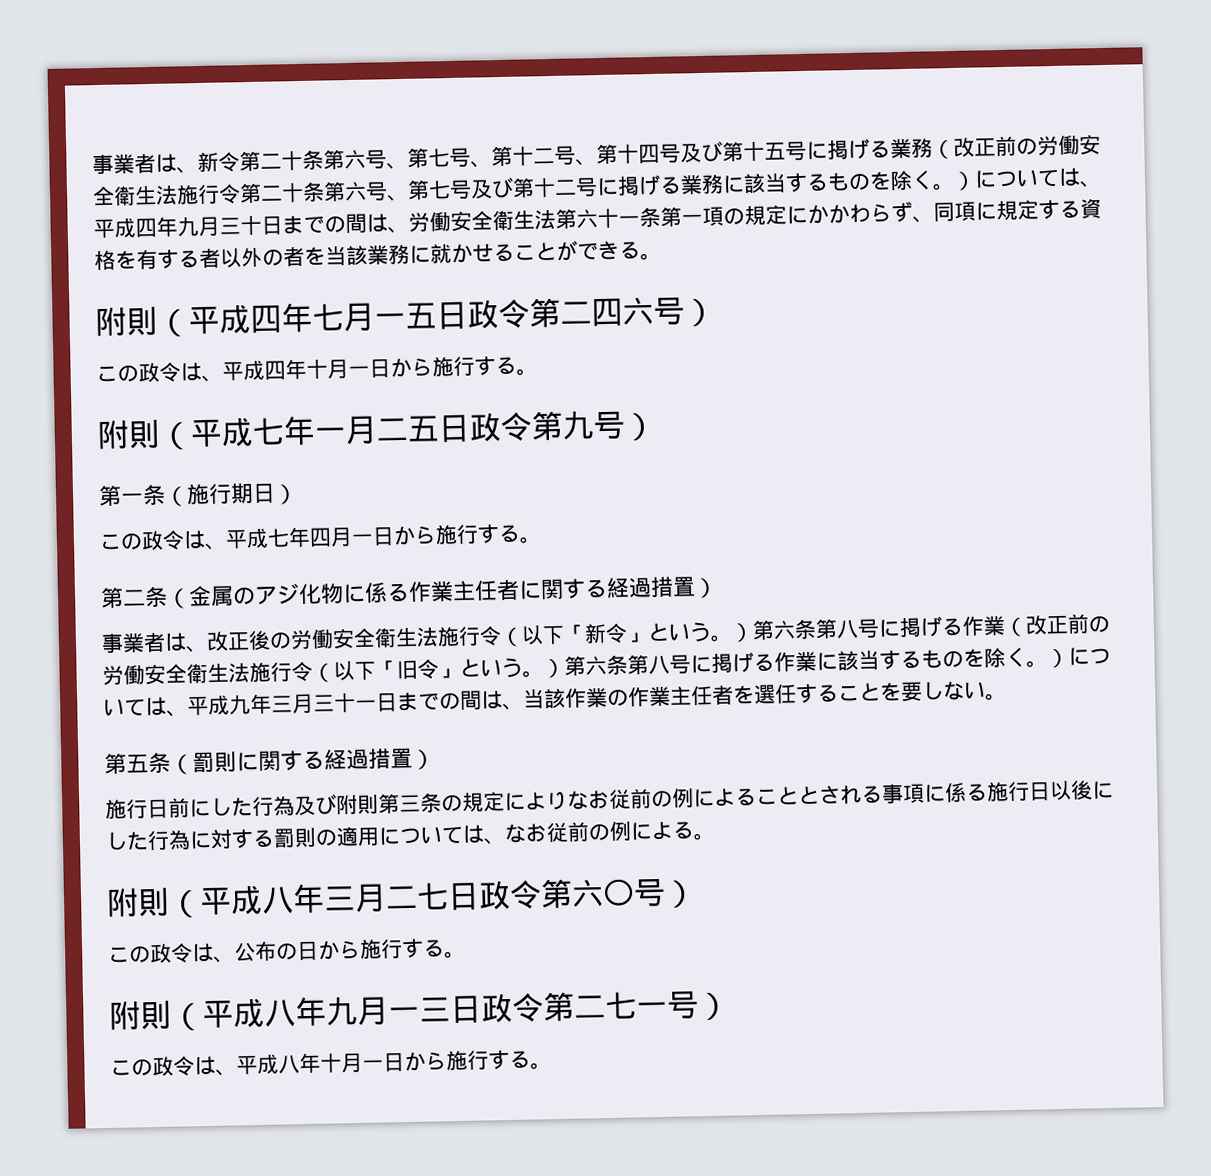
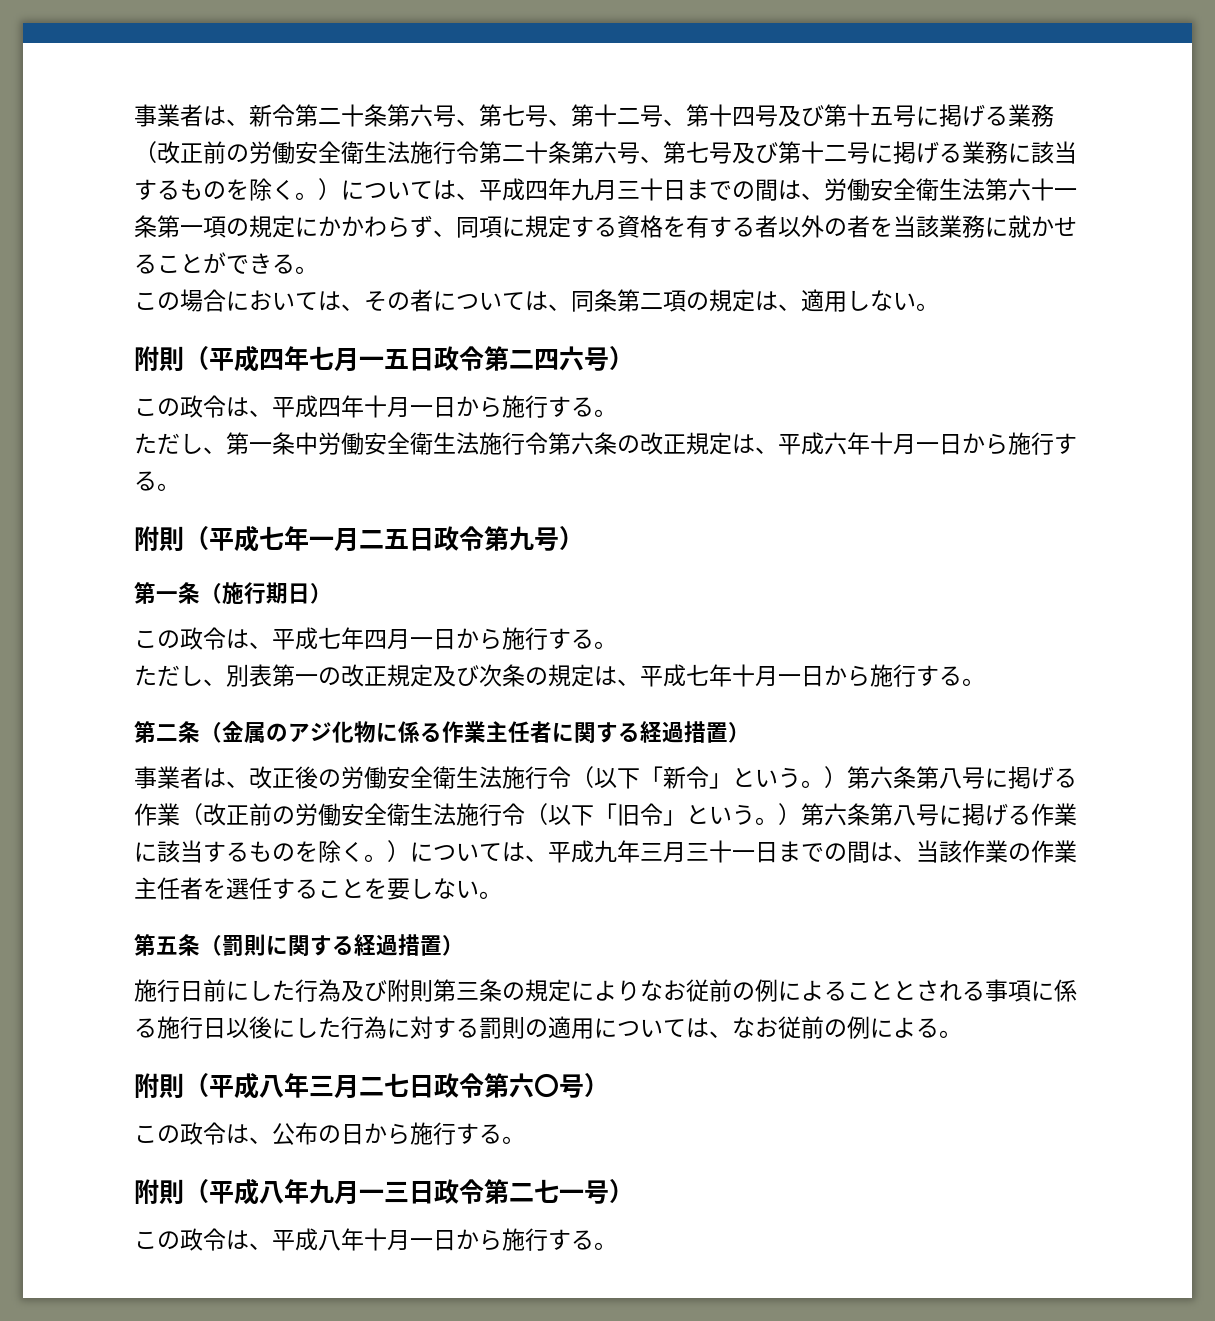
+ この場合においては、その者については、同条第二項の規定は、適用しない。
+ ただし、第一条中労働安全衛生法施行令第六条の改正規定は、平成六年十月一日から施行する。
+ ただし、別表第一の改正規定及び次条の規定は、平成七年十月一日から施行する。

